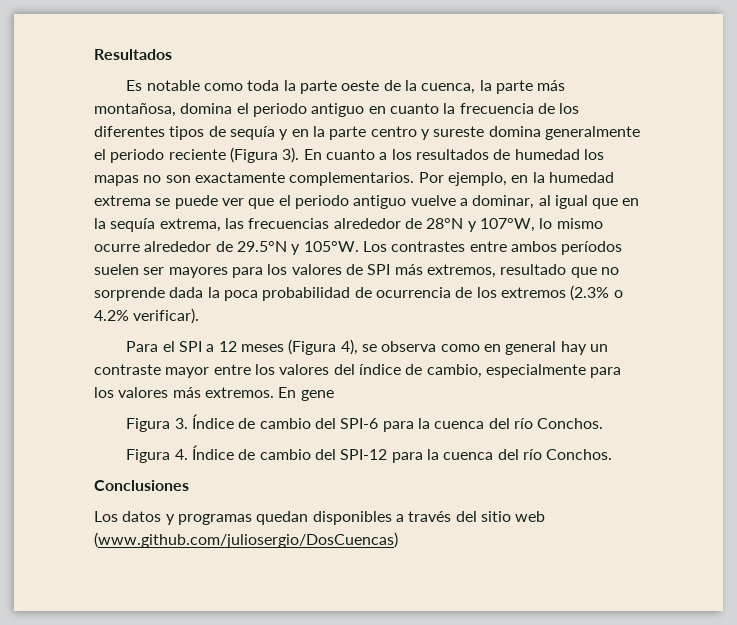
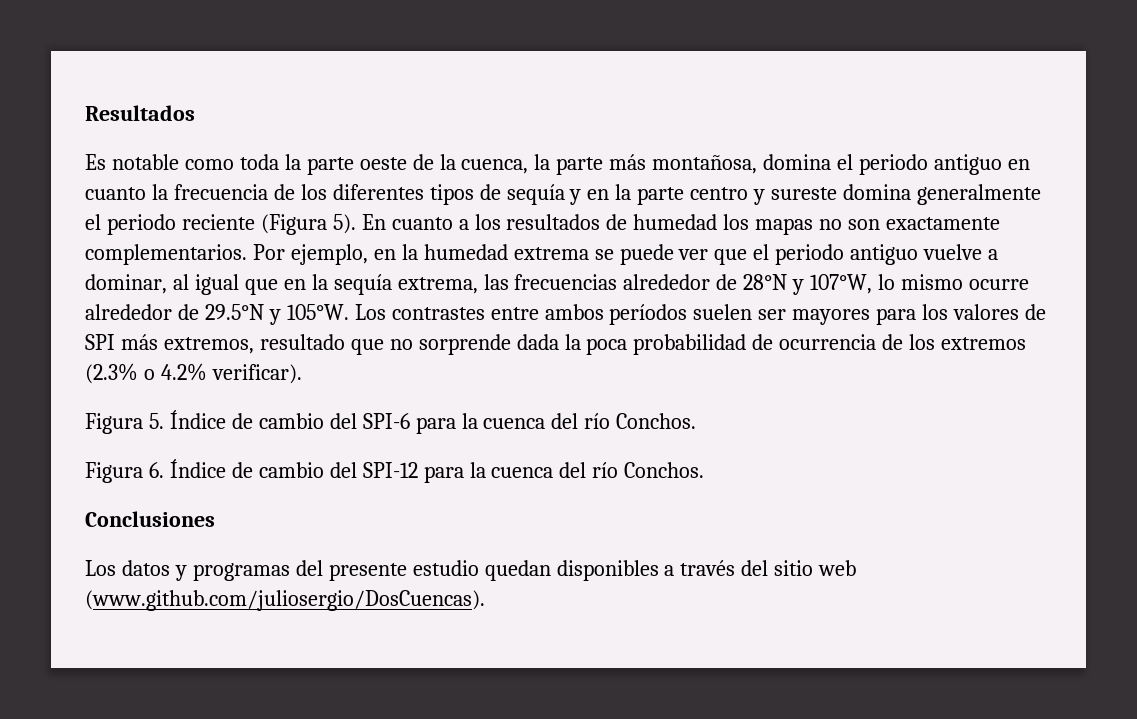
- Es notable como toda la parte oeste de la cuenca, la parte más montañosa, domina el periodo antiguo en cuanto la frecuencia de los diferentes tipos de sequía y en la parte centro y sureste domina generalmente el periodo reciente (Figura 3).
+ Es notable como toda la parte oeste de la cuenca, la parte más montañosa, domina el periodo antiguo en cuanto la frecuencia de los diferentes tipos de sequía y en la parte centro y sureste domina generalmente el periodo reciente (Figura 5).
- Para el SPI a 12 meses (Figura 4), se observa como en general hay un contraste mayor entre los valores del índice de cambio, especialmente para los valores más extremos. En gene
- Figura 3. Índice de cambio del SPI-6 para la cuenca del río Conchos.
+ Figura 5. Índice de cambio del SPI-6 para la cuenca del río Conchos.
- Figura 4. Índice de cambio del SPI-12 para la cuenca del río Conchos.
+ Figura 6. Índice de cambio del SPI-12 para la cuenca del río Conchos.
- Los datos y programas quedan disponibles a través del sitio web (www.github.com/juliosergio/DosCuencas)
+ Los datos y programas del presente estudio quedan disponibles a través del sitio web (www.github.com/juliosergio/DosCuencas).

